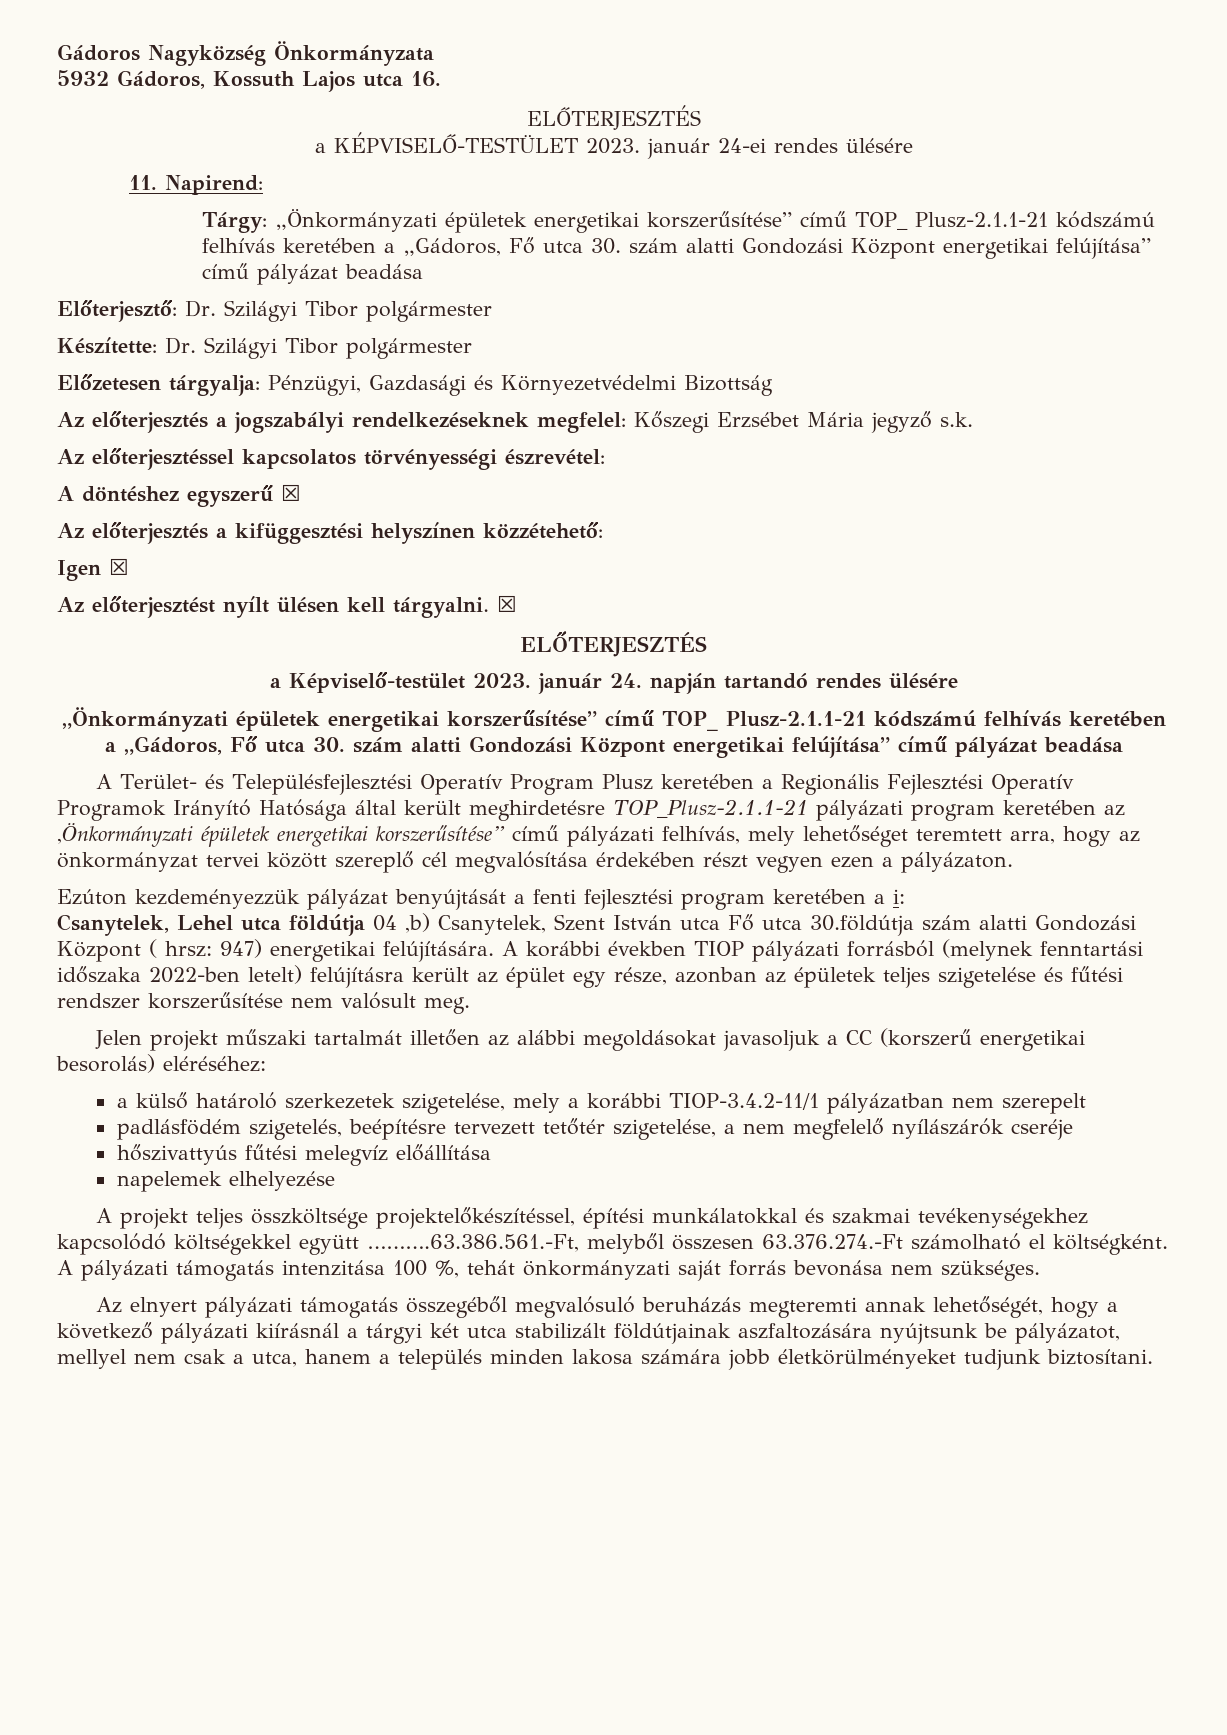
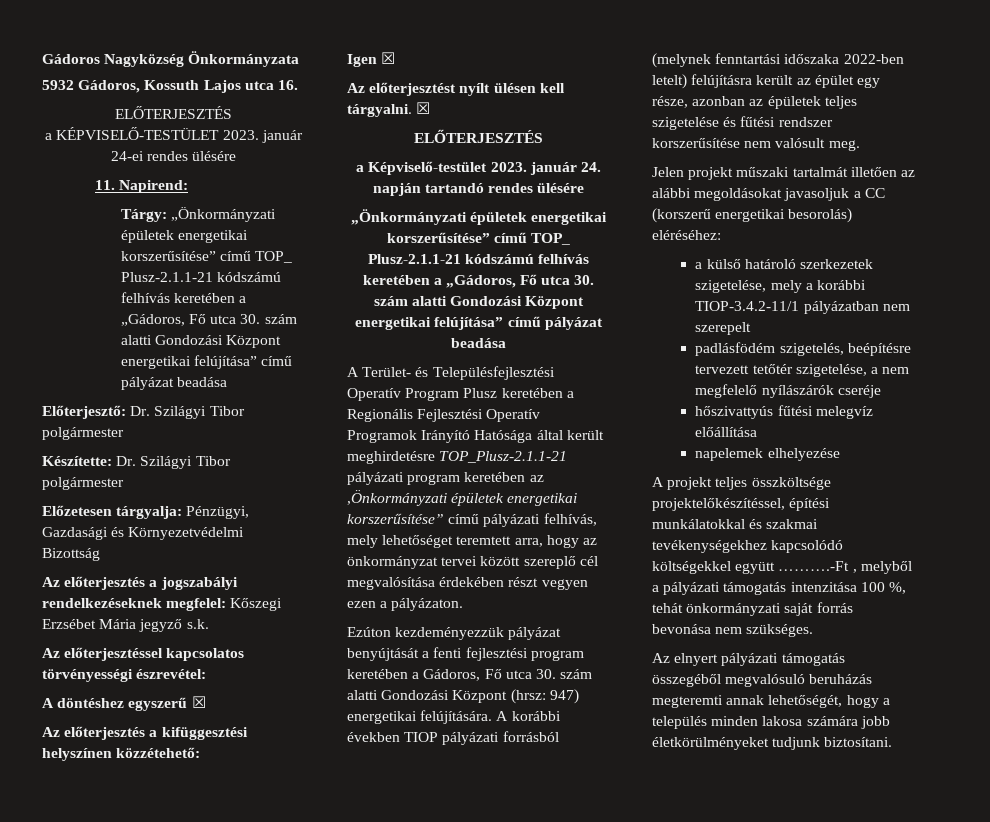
- Ezúton kezdeményezzük pályázat benyújtását a fenti fejlesztési program keretében a i:
- Csanytelek, Lehel utca földútja 04 ,b) Csanytelek, Szent István utca Fő utca 30.földútja szám alatti Gondozási Központ ( hrsz: 947) energetikai felújítására.
+ Ezúton kezdeményezzük pályázat benyújtását a fenti fejlesztési program keretében a Gádoros, Fő utca 30. szám alatti Gondozási Központ (hrsz: 947) energetikai felújítására.
- A projekt teljes összköltsége projektelőkészítéssel, építési munkálatokkal és szakmai tevékenységekhez kapcsolódó költségekkel együtt ……….63.386.561.-Ft, melyből összesen 63.376.274.-Ft számolható el költségként. A pályázati támogatás intenzitása 100 %, tehát önkormányzati saját forrás bevonása nem szükséges.
+ A projekt teljes összköltsége projektelőkészítéssel, építési munkálatokkal és szakmai tevékenységekhez kapcsolódó költségekkel együtt ……….-Ft , melyből a pályázati támogatás intenzitása 100 %, tehát önkormányzati saját forrás bevonása nem szükséges.
- Az elnyert pályázati támogatás összegéből megvalósuló beruházás megteremti annak lehetőségét, hogy a következő pályázati kiírásnál a tárgyi két utca stabilizált földútjainak aszfaltozására nyújtsunk be pályázatot, mellyel nem csak a utca, hanem a település minden lakosa számára jobb életkörülményeket tudjunk biztosítani.
+ Az elnyert pályázati támogatás összegéből megvalósuló beruházás megteremti annak lehetőségét, hogy a település minden lakosa számára jobb életkörülményeket tudjunk biztosítani.

